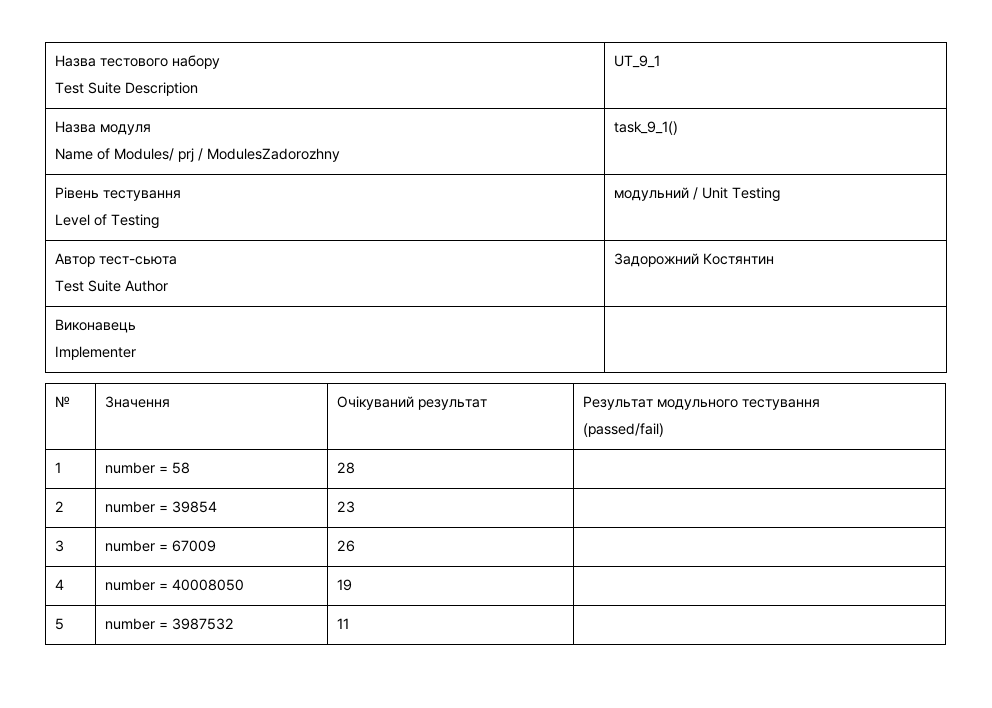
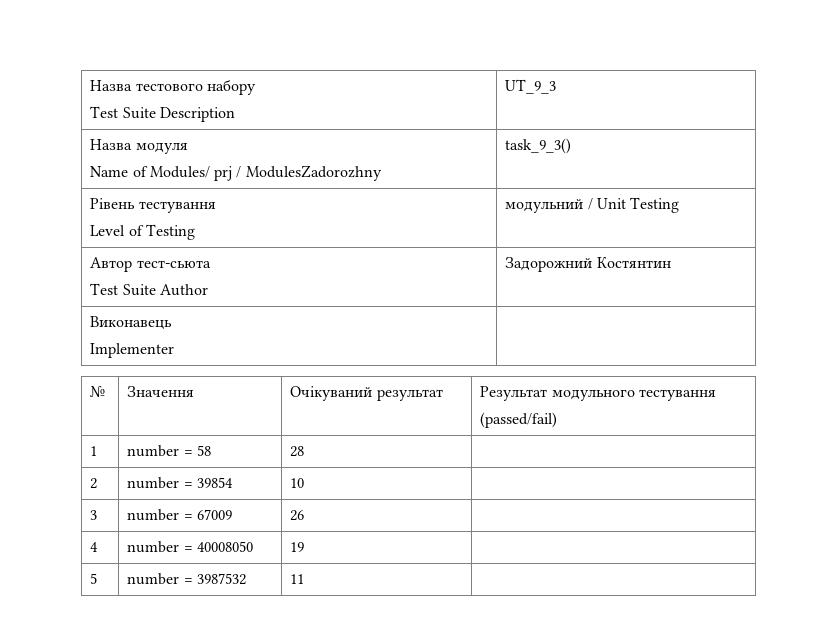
  Назва тестового набору
- Test Suite Description | UT_9_1
+ Test Suite Description | UT_9_3
  Назва модуля
- Name of Modules/ prj / ModulesZadorozhny | task_9_1()
+ Name of Modules/ prj / ModulesZadorozhny | task_9_3()
- 2 | number = 39854 | 23 |
+ 2 | number = 39854 | 10 |

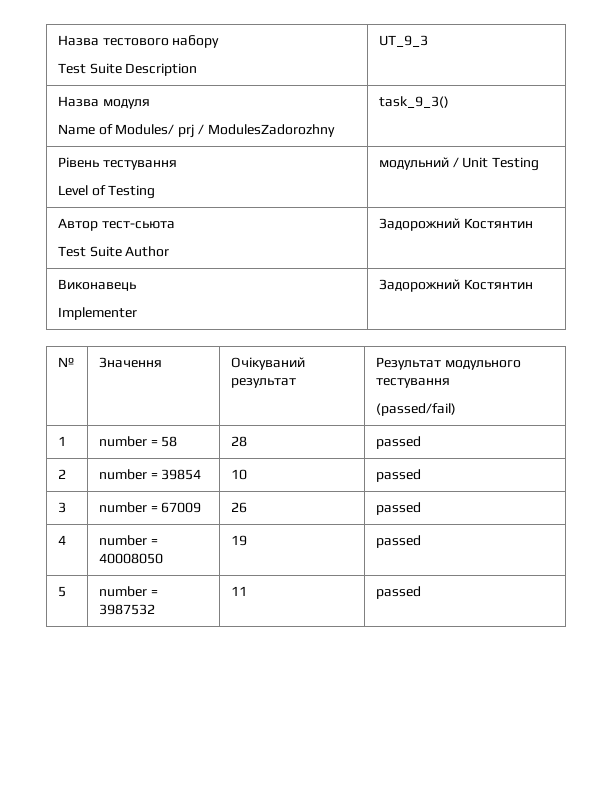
  Виконавець
- Implementer |
+ Implementer | Задорожний Костянтин
- 1 | number = 58 | 28 |
+ 1 | number = 58 | 28 | passed
- 2 | number = 39854 | 10 |
+ 2 | number = 39854 | 10 | passed
- 3 | number = 67009 | 26 |
+ 3 | number = 67009 | 26 | passed
- 4 | number = 40008050 | 19 |
+ 4 | number = 40008050 | 19 | passed
- 5 | number = 3987532 | 11 |
+ 5 | number = 3987532 | 11 | passed

